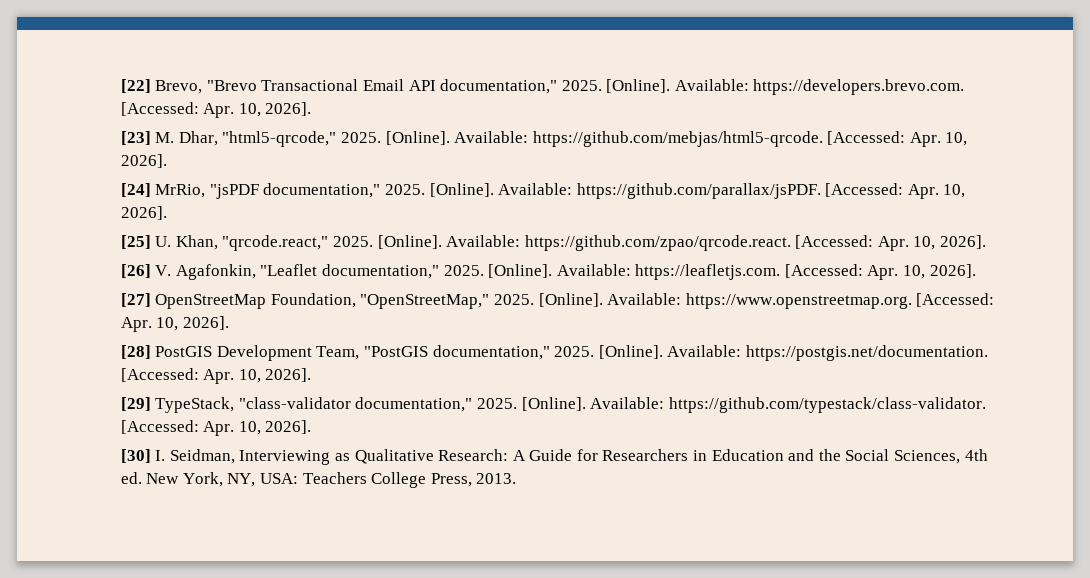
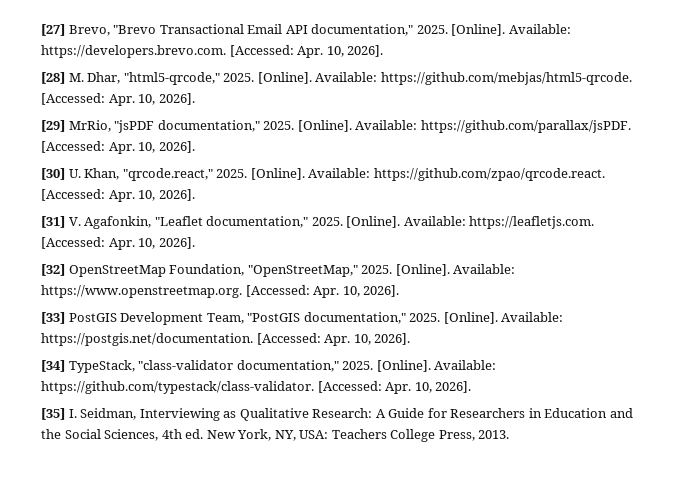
- [22] Brevo, "Brevo Transactional Email API documentation," 2025.
+ [27] Brevo, "Brevo Transactional Email API documentation," 2025.
- [23] M. Dhar, "html5-qrcode," 2025.
+ [28] M. Dhar, "html5-qrcode," 2025.
- [24] MrRio, "jsPDF documentation," 2025.
+ [29] MrRio, "jsPDF documentation," 2025.
- [25] U. Khan, "qrcode.react," 2025.
+ [30] U. Khan, "qrcode.react," 2025.
- [26] V. Agafonkin, "Leaflet documentation," 2025.
+ [31] V. Agafonkin, "Leaflet documentation," 2025.
- [27] OpenStreetMap Foundation, "OpenStreetMap," 2025.
+ [32] OpenStreetMap Foundation, "OpenStreetMap," 2025.
- [28] PostGIS Development Team, "PostGIS documentation," 2025.
+ [33] PostGIS Development Team, "PostGIS documentation," 2025.
- [29] TypeStack, "class-validator documentation," 2025.
+ [34] TypeStack, "class-validator documentation," 2025.
- [30] I. Seidman, Interviewing as Qualitative Research: A Guide for Researchers in Education and the Social Sciences, 4th ed. New York, NY, USA: Teachers College Press, 2013.
+ [35] I. Seidman, Interviewing as Qualitative Research: A Guide for Researchers in Education and the Social Sciences, 4th ed. New York, NY, USA: Teachers College Press, 2013.

